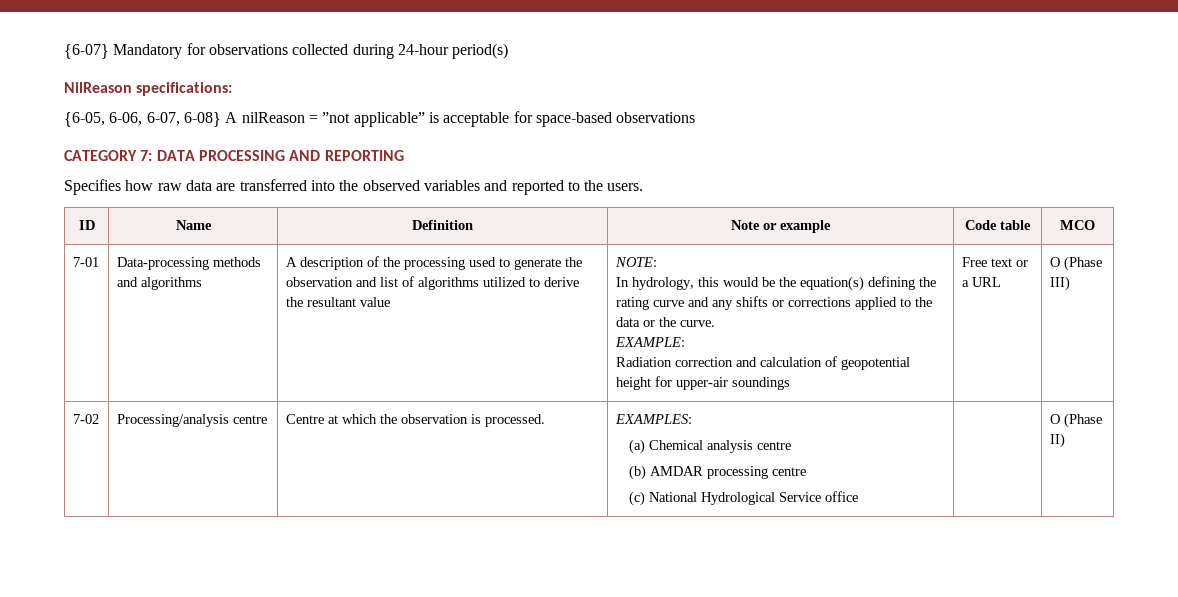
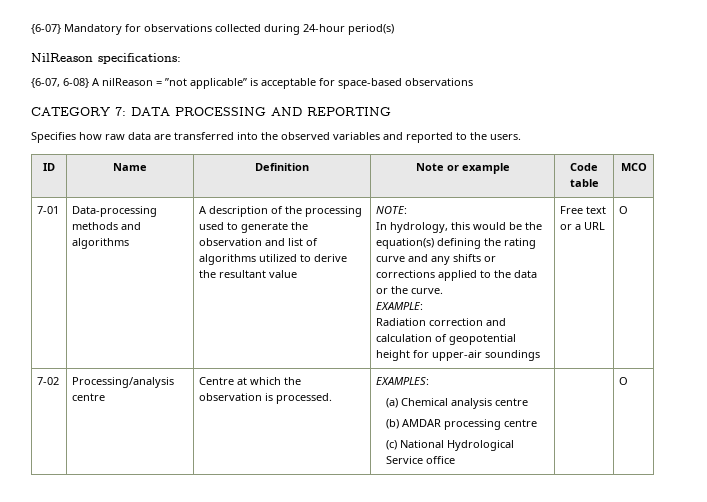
- {6-05, 6-06, 6-07, 6-08} A nilReason = ”not applicable” is acceptable for space-based observations
+ {6-07, 6-08} A nilReason = ”not applicable” is acceptable for space-based observations
- Free text or a URL | O (Phase III)
+ Free text or a URL | O
  7-02 | Processing/analysis centre | Centre at which the observation is processed. | EXAMPLES:
  (a) Chemical analysis centre
  (b) AMDAR processing centre
- (c) National Hydrological Service office | | O (Phase II)
+ (c) National Hydrological Service office | | O

